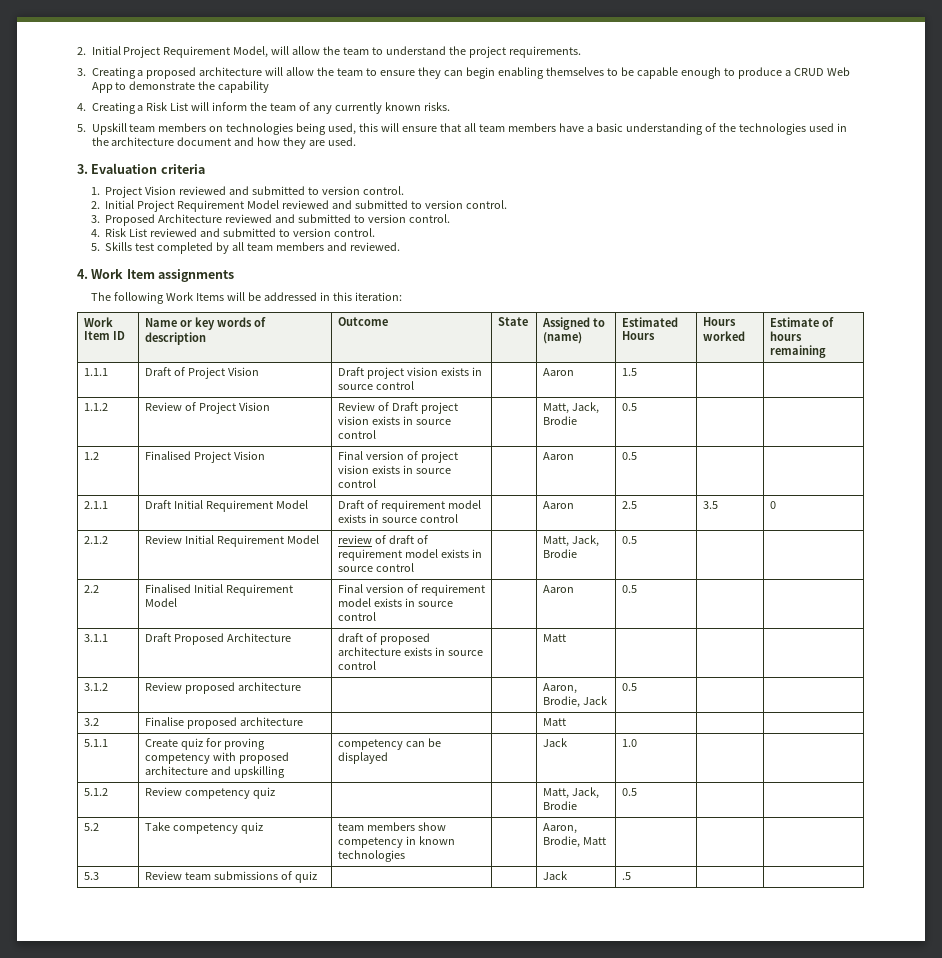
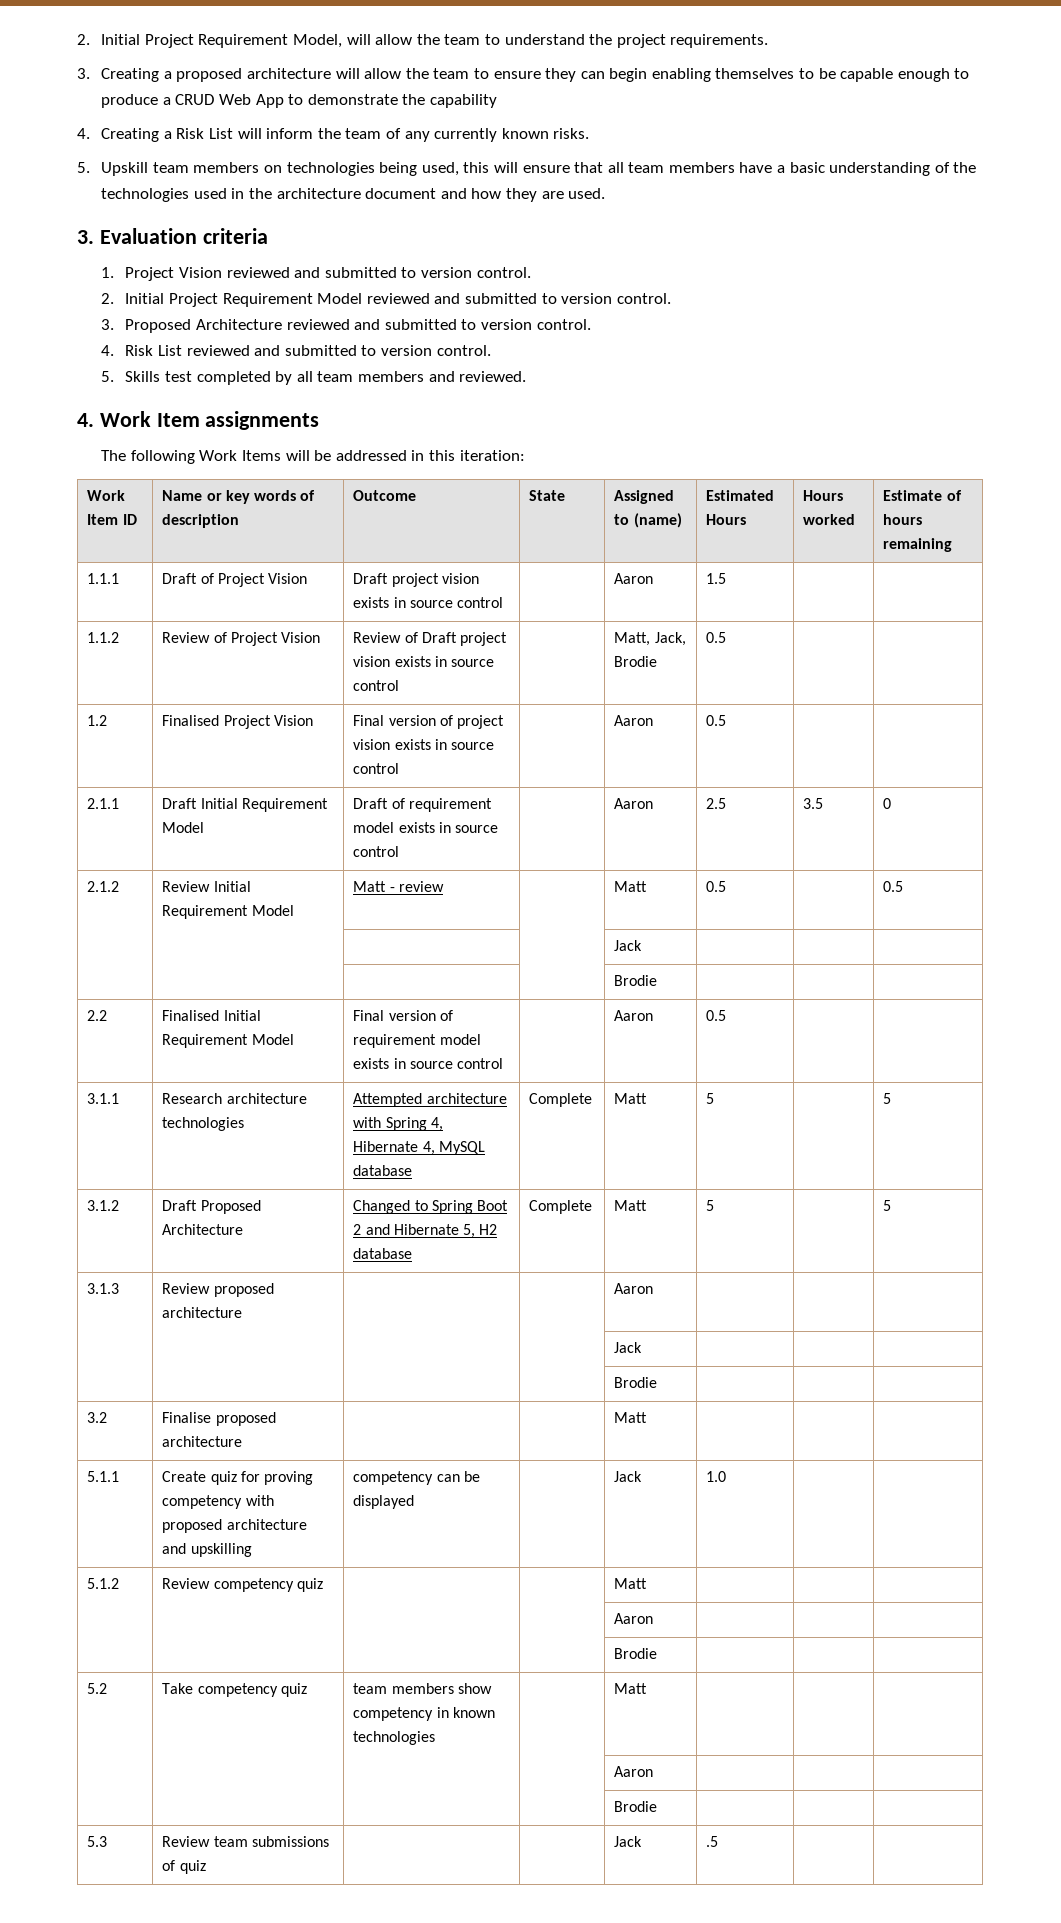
- 2.1.2 | Review Initial Requirement Model | review of draft of requirement model exists in source control | | Matt, Jack, Brodie | 0.5 | |
+ 2.1.2 | Review Initial Requirement Model | Matt - review | | Matt | 0.5 | | 0.5
+ | | | | Jack | | |
+ | | | | Brodie | | |
- 3.1.1 | Draft Proposed Architecture | draft of proposed architecture exists in source control | | Matt | | |
- 3.1.2 | Review proposed architecture | | | Aaron, Brodie, Jack | 0.5 | |
+ 3.1.1 | Research architecture technologies | Attempted architecture with Spring 4, Hibernate 4, MySQL database | Complete | Matt | 5 | | 5
+ 3.1.2 | Draft Proposed Architecture | Changed to Spring Boot 2 and Hibernate 5, H2 database | Complete | Matt | 5 | | 5
+ 3.1.3 | Review proposed architecture | | | Aaron | | |
+ | | | | Jack | | |
+ | | | | Brodie | | |
- 5.1.2 | Review competency quiz | | | Matt, Jack, Brodie | 0.5 | |
+ 5.1.2 | Review competency quiz | | | Matt | | |
+ | | | | Aaron | | |
+ | | | | Brodie | | |
- 5.2 | Take competency quiz | team members show competency in known technologies | | Aaron, Brodie, Matt | | |
+ 5.2 | Take competency quiz | team members show competency in known technologies | | Matt | | |
+ | | | | Aaron | | |
+ | | | | Brodie | | |

